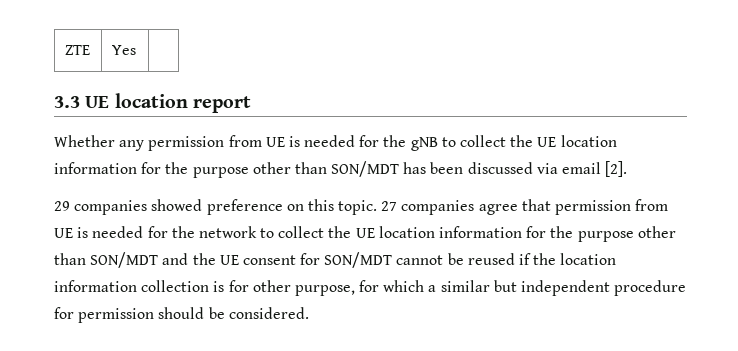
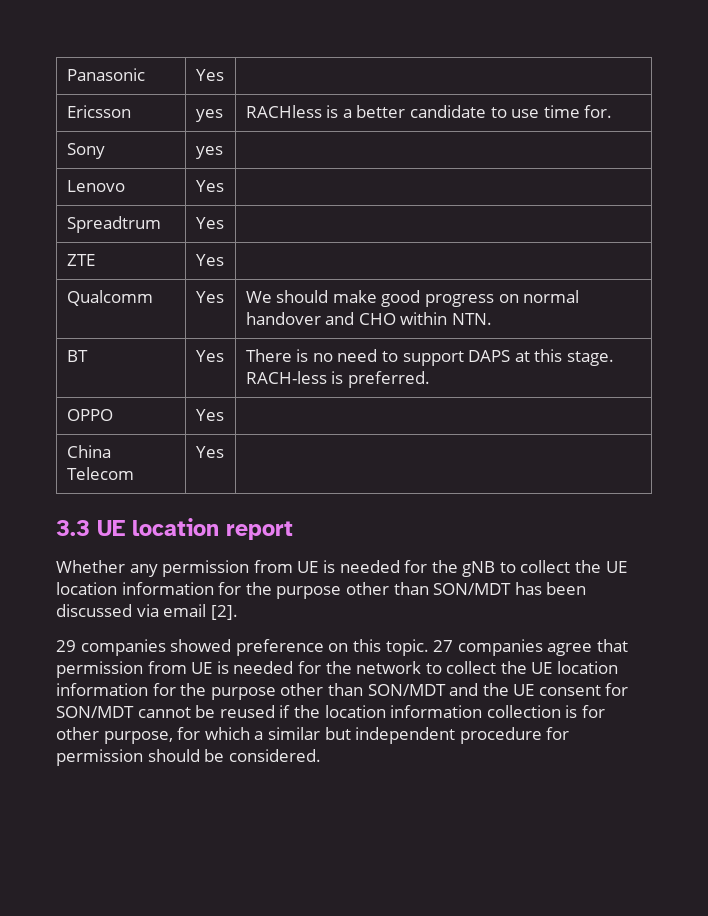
+ Panasonic | Yes |
+ Ericsson | yes | RACHless is a better candidate to use time for.
+ Sony | yes |
+ Lenovo | Yes |
+ Spreadtrum | Yes |
  ZTE | Yes |
+ Qualcomm | Yes | We should make good progress on normal handover and CHO within NTN.
+ BT | Yes | There is no need to support DAPS at this stage. RACH-less is preferred.
+ OPPO | Yes |
+ China Telecom | Yes |

